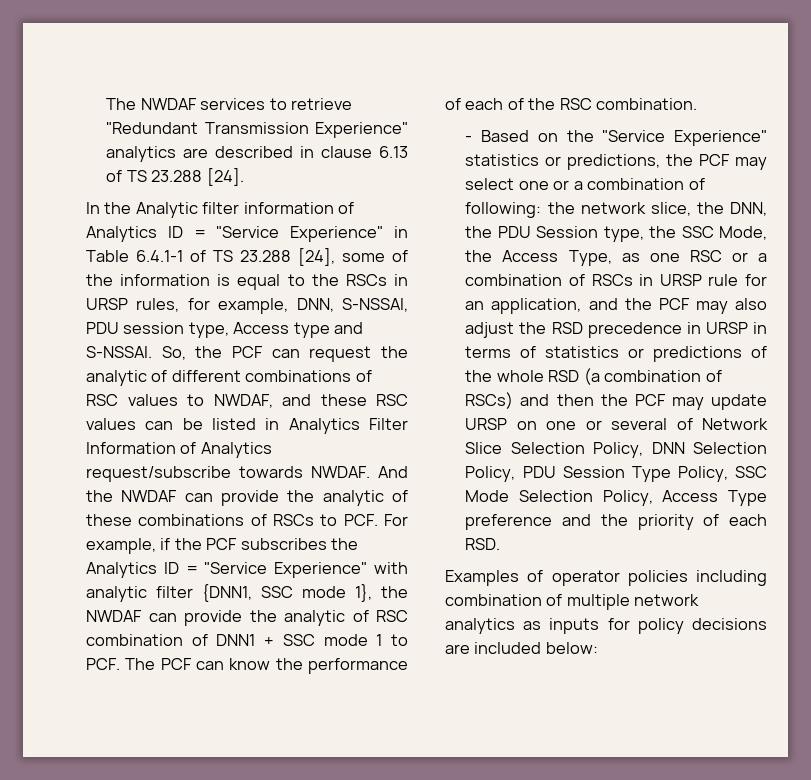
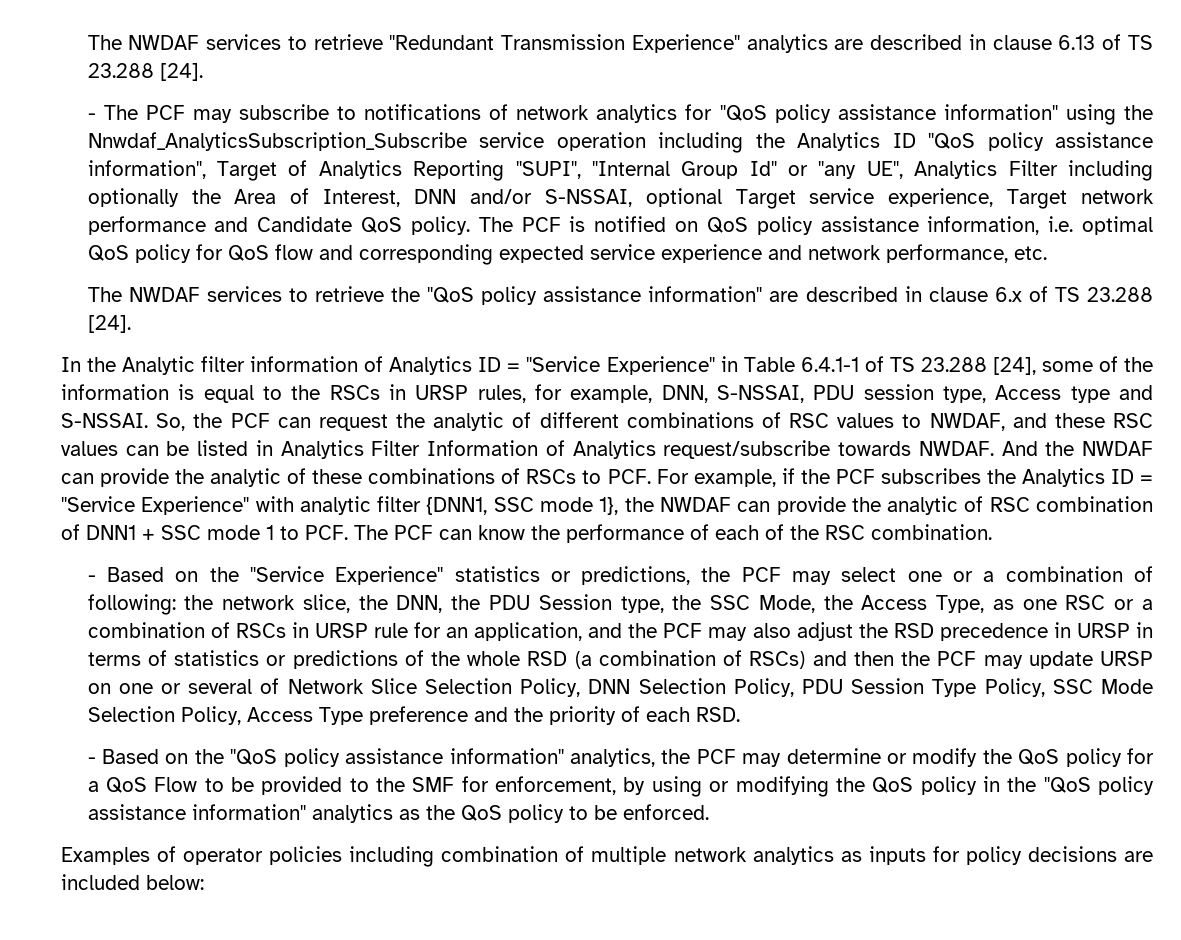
+ - The PCF may subscribe to notifications of network analytics for "QoS policy assistance information" using the Nnwdaf_AnalyticsSubscription_Subscribe service operation including the Analytics ID "QoS policy assistance information", Target of Analytics Reporting "SUPI", "Internal Group Id" or "any UE", Analytics Filter including optionally the Area of Interest, DNN and/or S-NSSAI, optional Target service experience, Target network performance and Candidate QoS policy. The PCF is notified on QoS policy assistance information, i.e. optimal QoS policy for QoS flow and corresponding expected service experience and network performance, etc.
+ The NWDAF services to retrieve the "QoS policy assistance information" are described in clause 6.x of TS 23.288 [24].
+ - Based on the "QoS policy assistance information" analytics, the PCF may determine or modify the QoS policy for a QoS Flow to be provided to the SMF for enforcement, by using or modifying the QoS policy in the "QoS policy assistance information" analytics as the QoS policy to be enforced.

